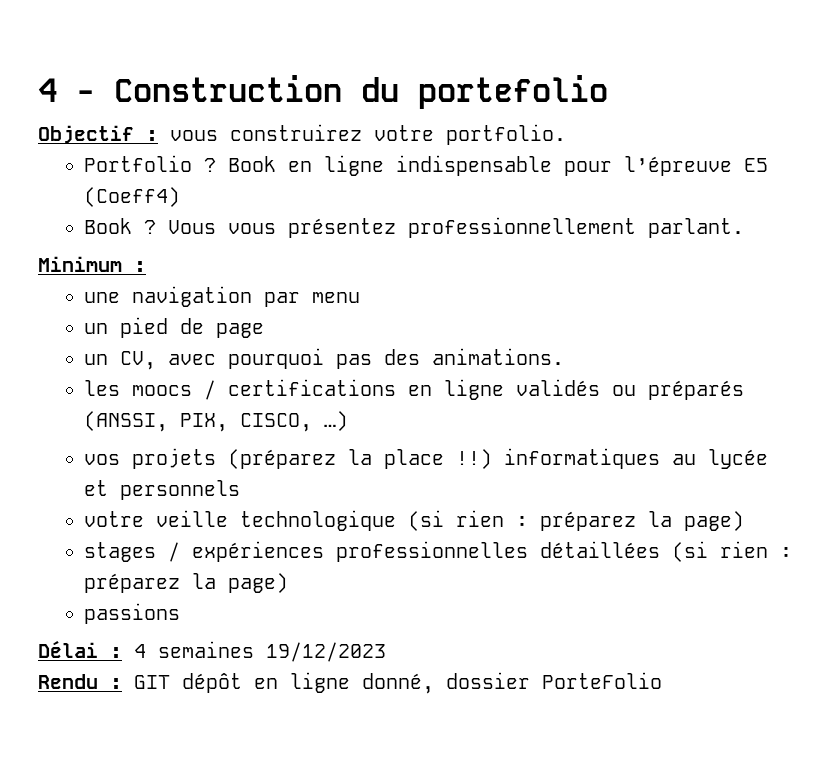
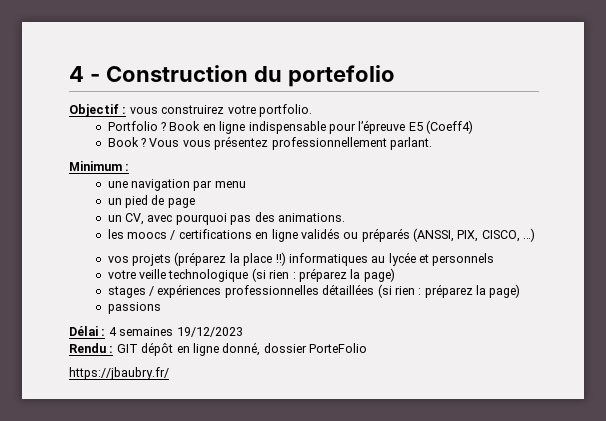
+ https://jbaubry.fr/

